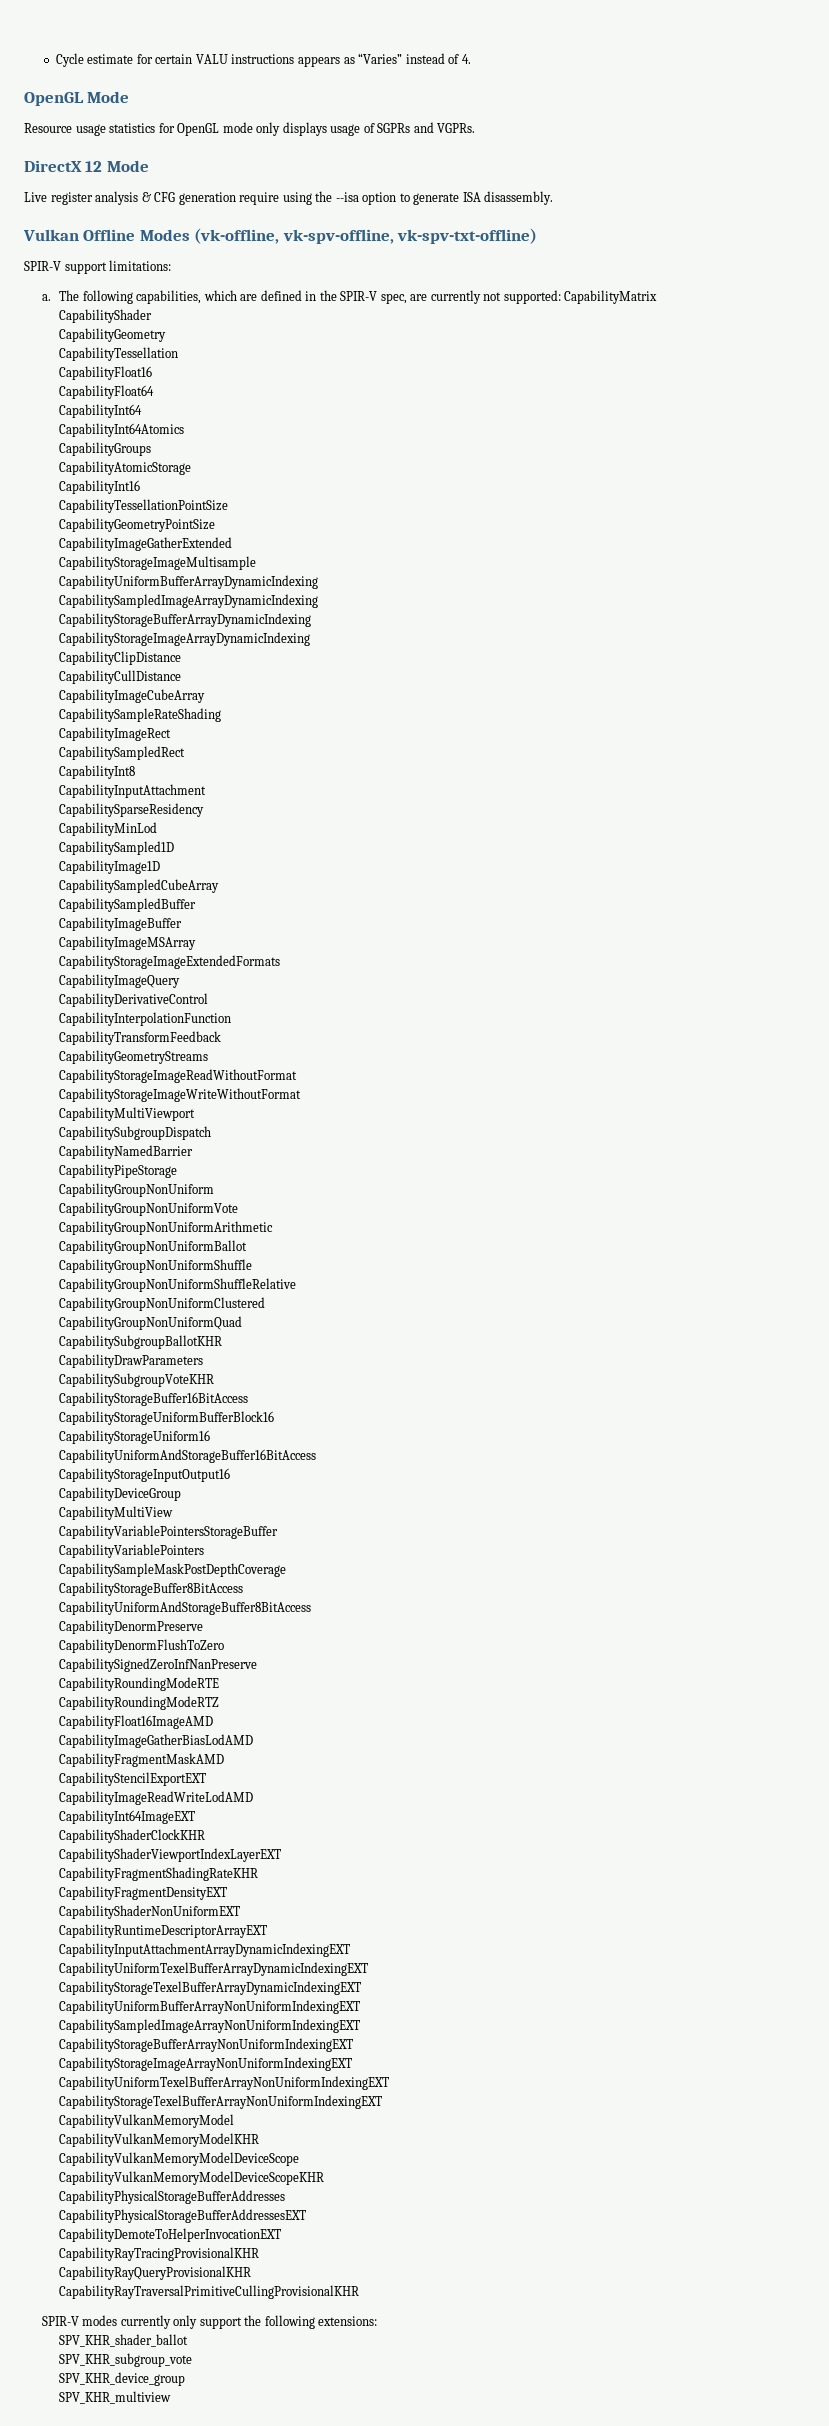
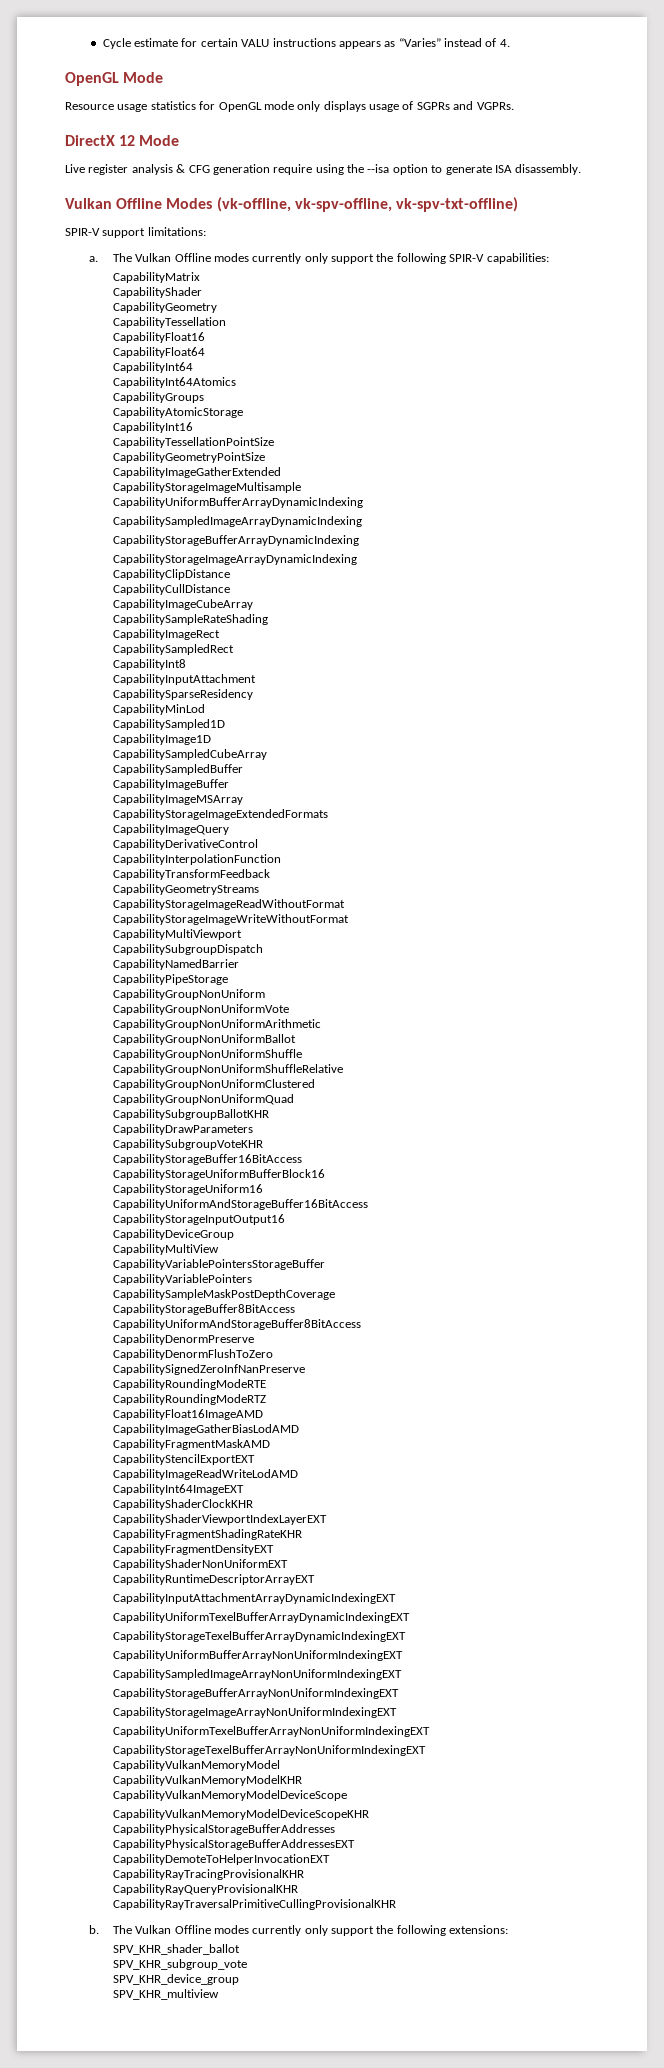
- The following capabilities, which are defined in the SPIR-V spec, are currently not supported: CapabilityMatrix
+ The Vulkan Offline modes currently only support the following SPIR-V capabilities:
+ CapabilityMatrix
- SPIR-V modes currently only support the following extensions:
+ b. The Vulkan Offline modes currently only support the following extensions:

